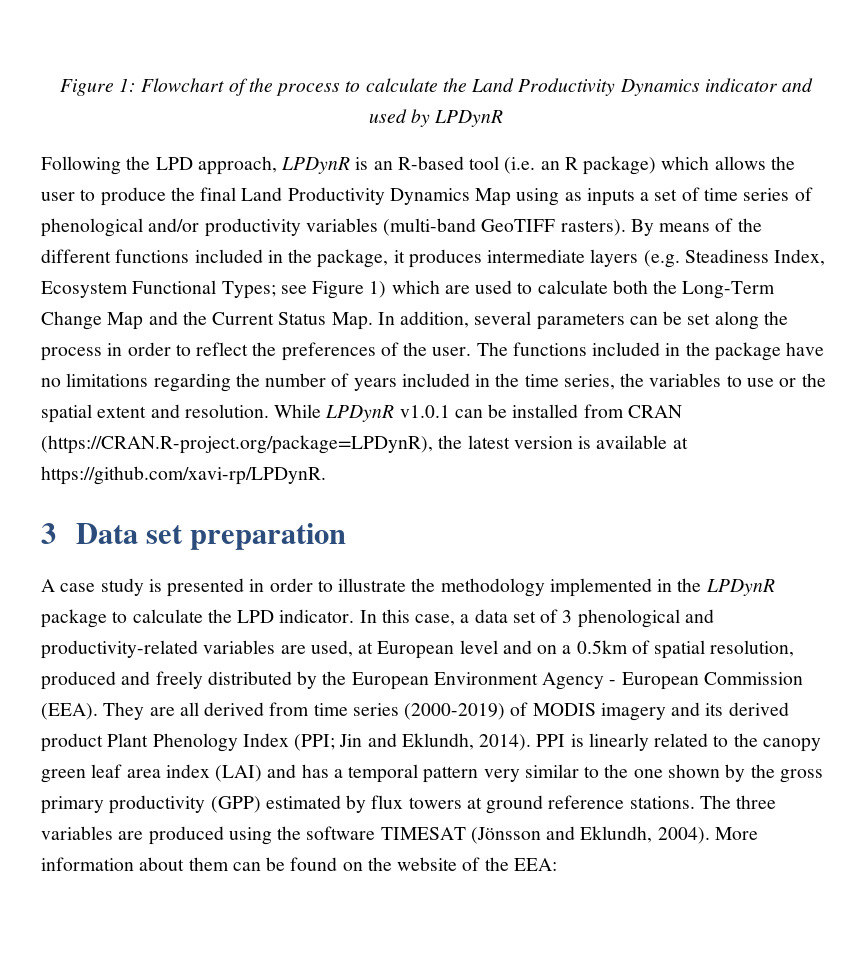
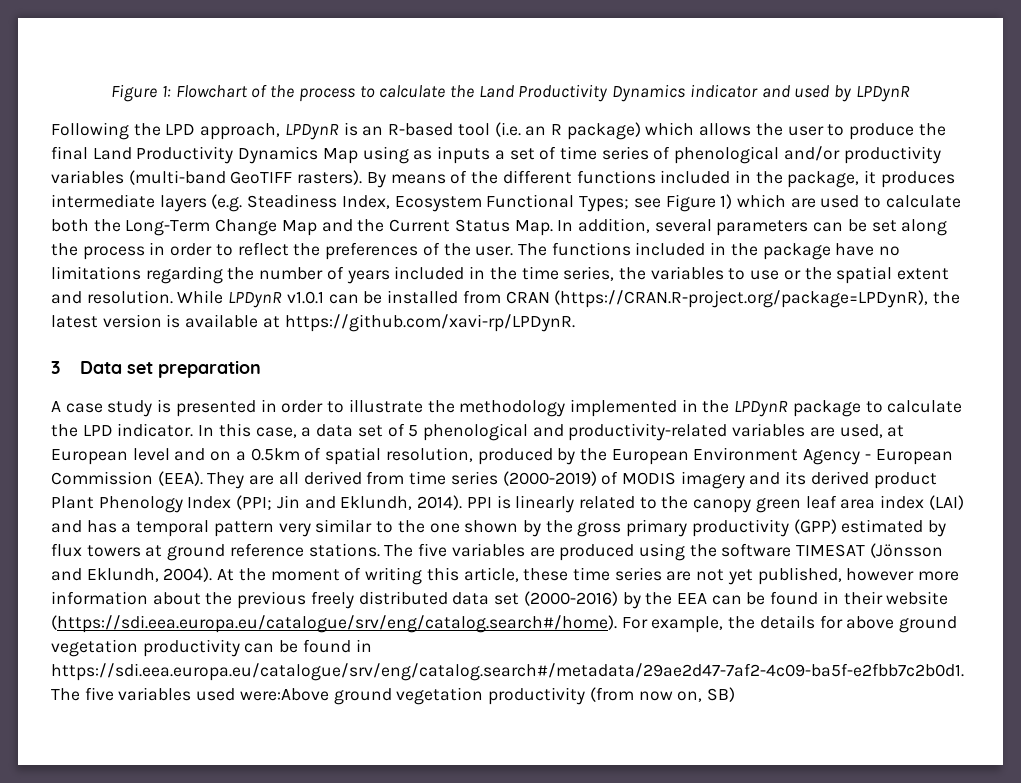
- In this case, a data set of 3 phenological and productivity-related variables are used, at European level and on a 0.5km of spatial resolution, produced and freely distributed by the European Environment Agency - European Commission (EEA).
+ In this case, a data set of 5 phenological and productivity-related variables are used, at European level and on a 0.5km of spatial resolution, produced by the European Environment Agency - European Commission (EEA).
- The three variables are produced using the software TIMESAT (Jönsson and Eklundh, 2004).
+ The five variables are produced using the software TIMESAT (Jönsson and Eklundh, 2004).
- More information about them can be found on the website of the EEA:
+ At the moment of writing this article, these time series are not yet published, however more information about the previous freely distributed data set (2000-2016) by the EEA can be found in their website (https://sdi.eea.europa.eu/catalogue/srv/eng/catalog.search#/home). For example, the details for above ground vegetation productivity can be found in https://sdi.eea.europa.eu/catalogue/srv/eng/catalog.search#/metadata/29ae2d47-7af2-4c09-ba5f-e2fbb7c2b0d1. The five variables used were:Above ground vegetation productivity (from now on, SB)

